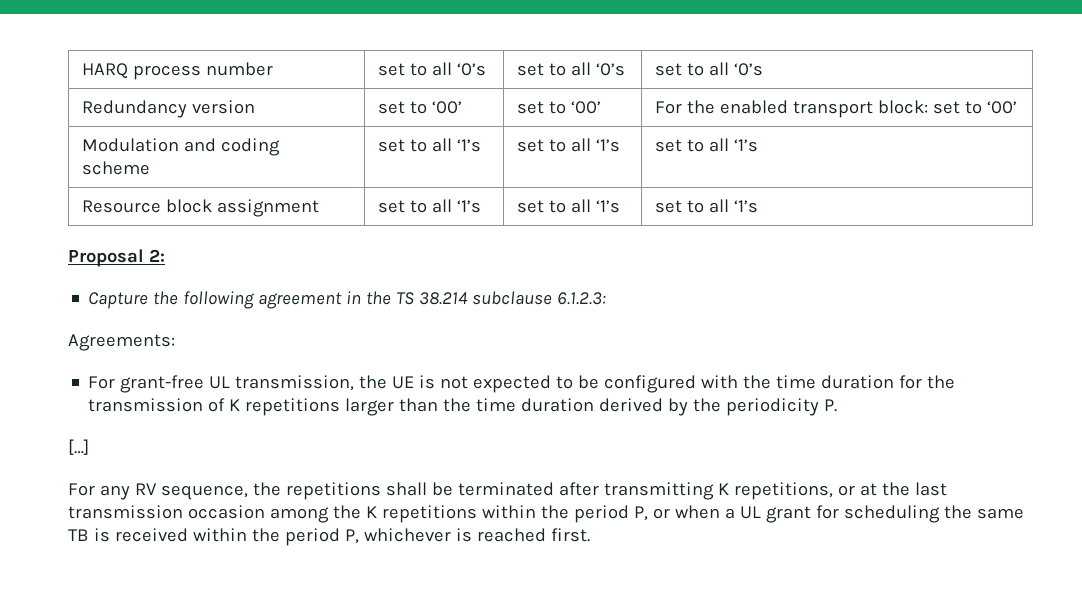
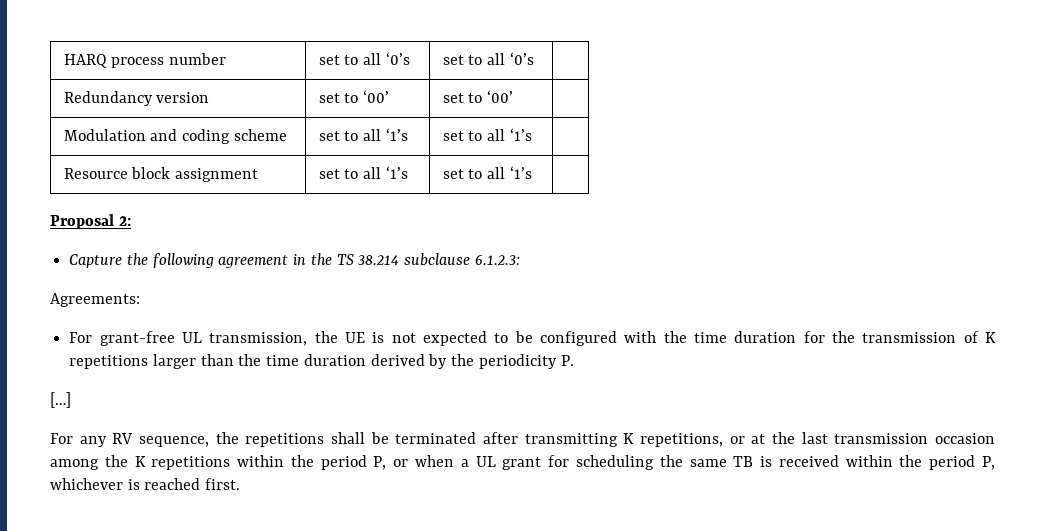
- HARQ process number | set to all ‘0’s | set to all ‘0’s | set to all ‘0’s
+ HARQ process number | set to all ‘0’s | set to all ‘0’s |
- Redundancy version | set to ‘00’ | set to ‘00’ | For the enabled transport block: set to ‘00’
+ Redundancy version | set to ‘00’ | set to ‘00’ |
- Modulation and coding scheme | set to all ‘1’s | set to all ‘1’s | set to all ‘1’s
+ Modulation and coding scheme | set to all ‘1’s | set to all ‘1’s |
- Resource block assignment | set to all ‘1’s | set to all ‘1’s | set to all ‘1’s
+ Resource block assignment | set to all ‘1’s | set to all ‘1’s |

